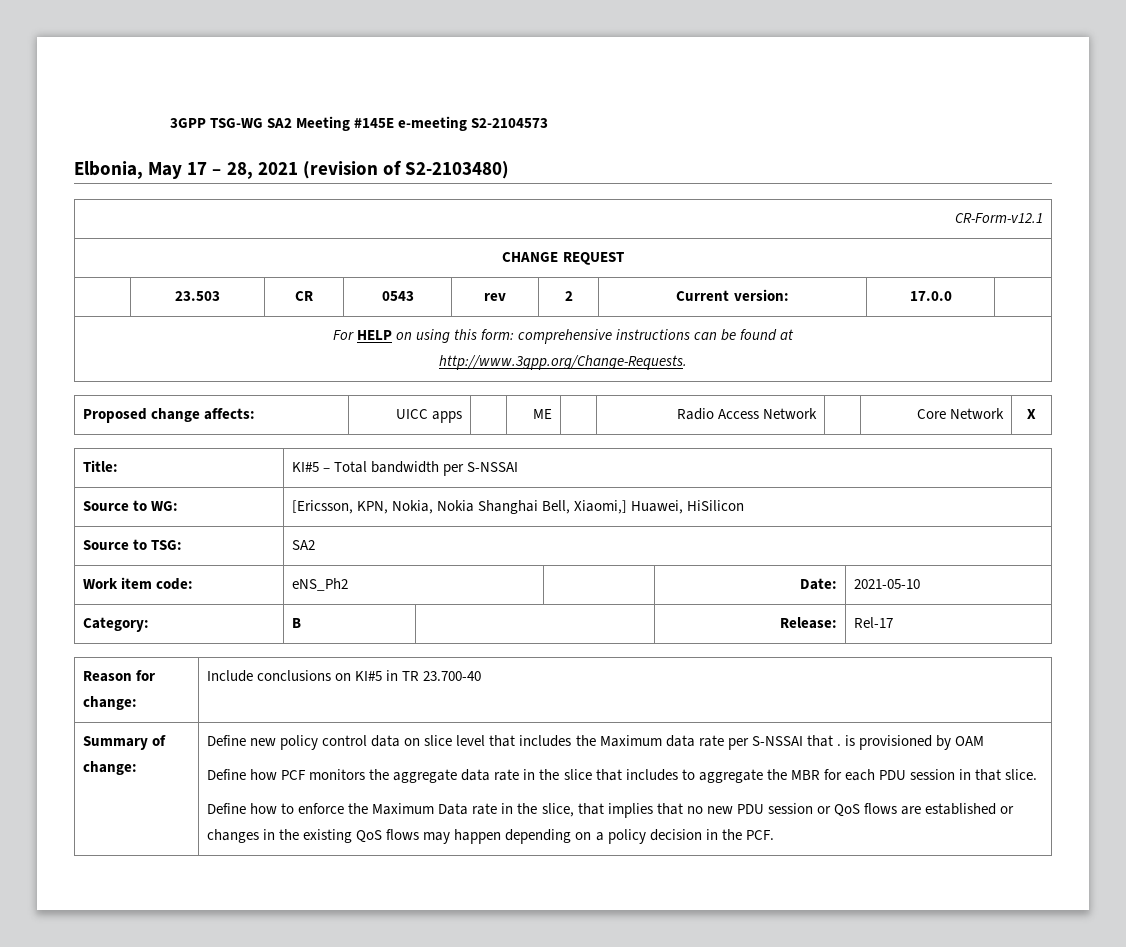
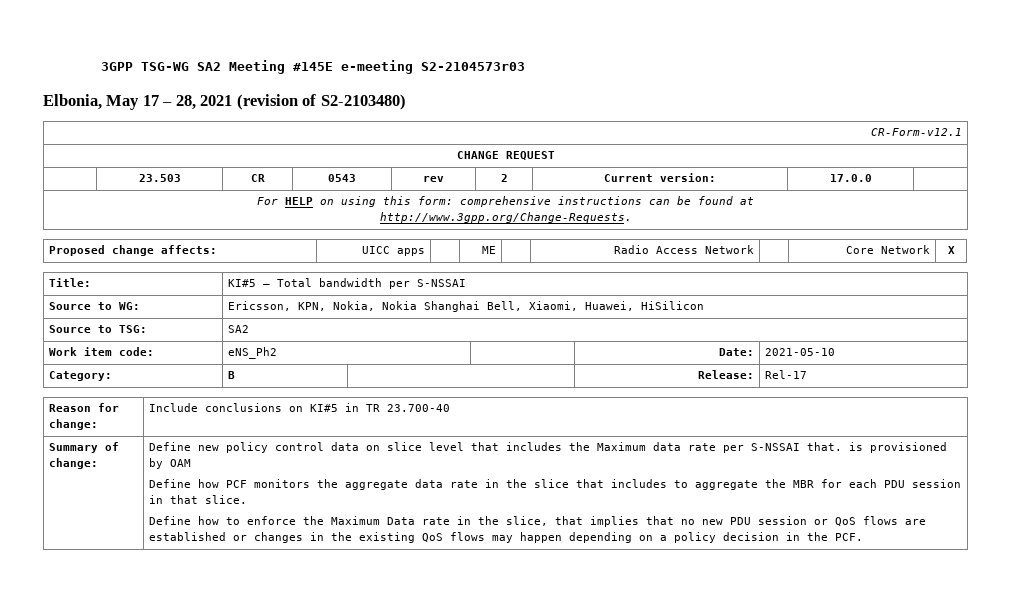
- 3GPP TSG-WG SA2 Meeting #145E e-meeting S2-2104573
+ 3GPP TSG-WG SA2 Meeting #145E e-meeting S2-2104573r03
- Source to WG: | [Ericsson, KPN, Nokia, Nokia Shanghai Bell, Xiaomi,] Huawei, HiSilicon
+ Source to WG: | Ericsson, KPN, Nokia, Nokia Shanghai Bell, Xiaomi, Huawei, HiSilicon
- Define new policy control data on slice level that includes the Maximum data rate per S-NSSAI that . is provisioned by OAM
+ Define new policy control data on slice level that includes the Maximum data rate per S-NSSAI that. is provisioned by OAM

